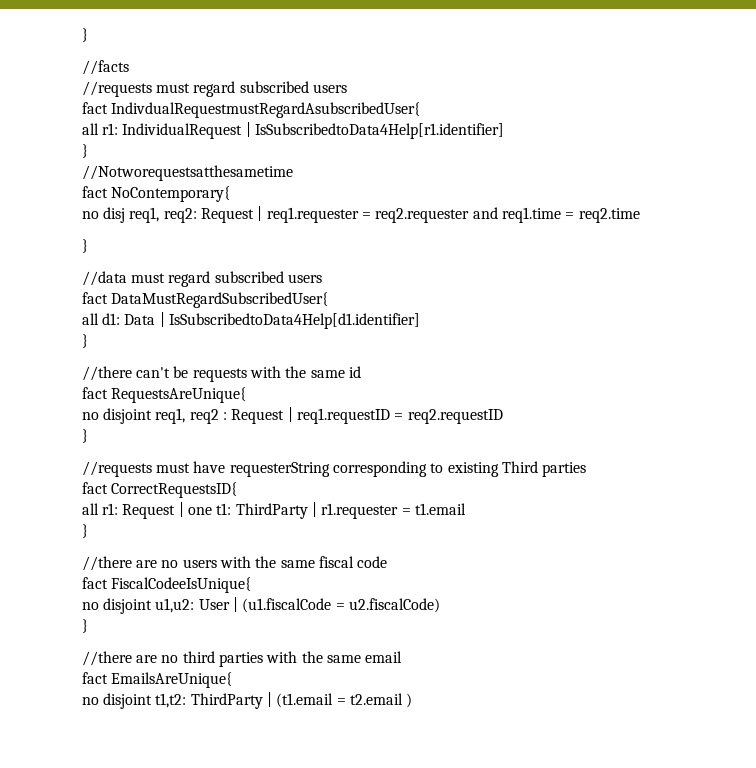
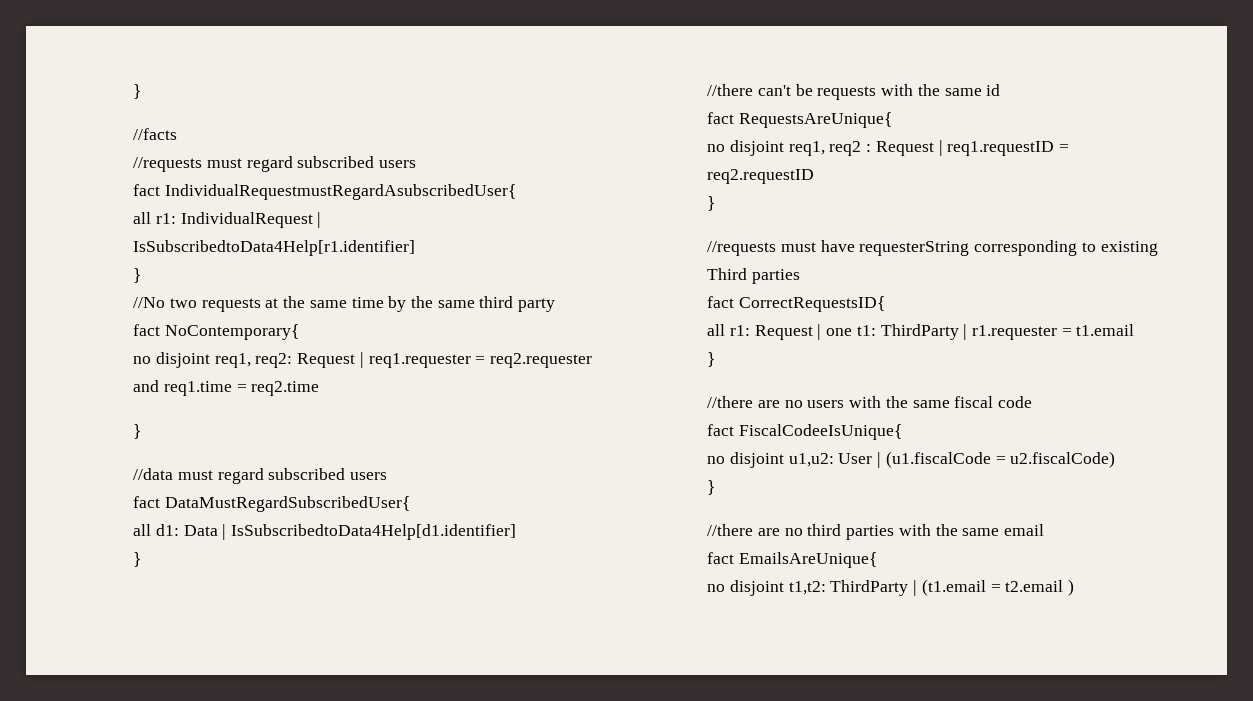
- fact IndivdualRequestmustRegardAsubscribedUser{
+ fact IndividualRequestmustRegardAsubscribedUser{
- //Notworequestsatthesametime
+ //No two requests at the same time by the same third party
- no disj req1, req2: Request | req1.requester = req2.requester and req1.time = req2.time
+ no disjoint req1, req2: Request | req1.requester = req2.requester and req1.time = req2.time

